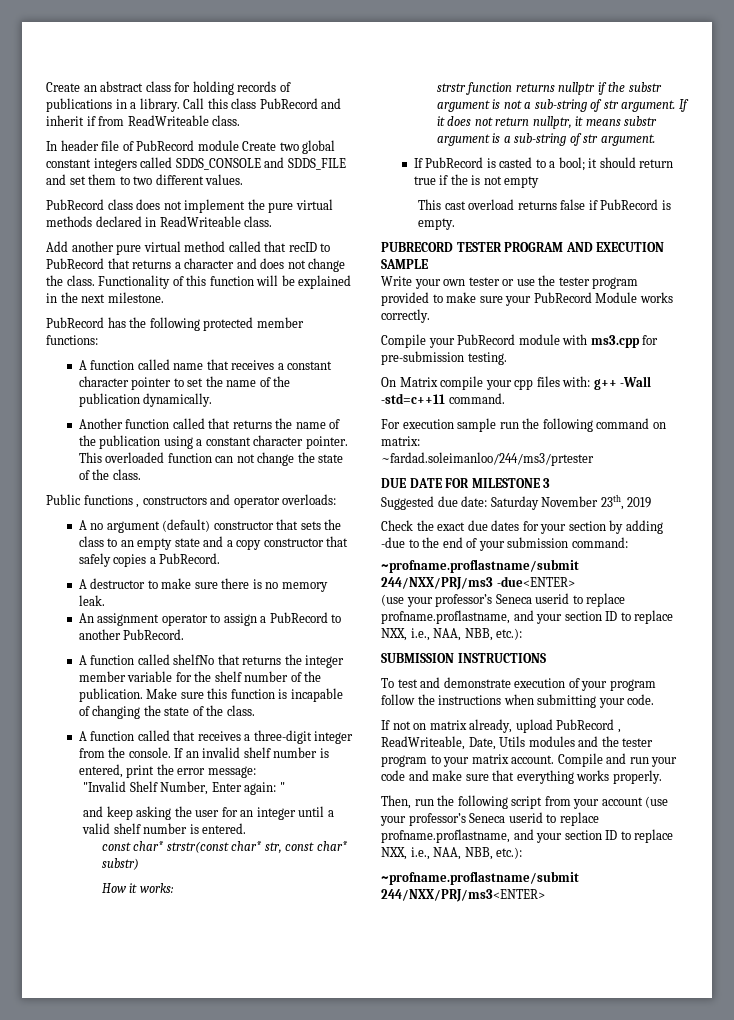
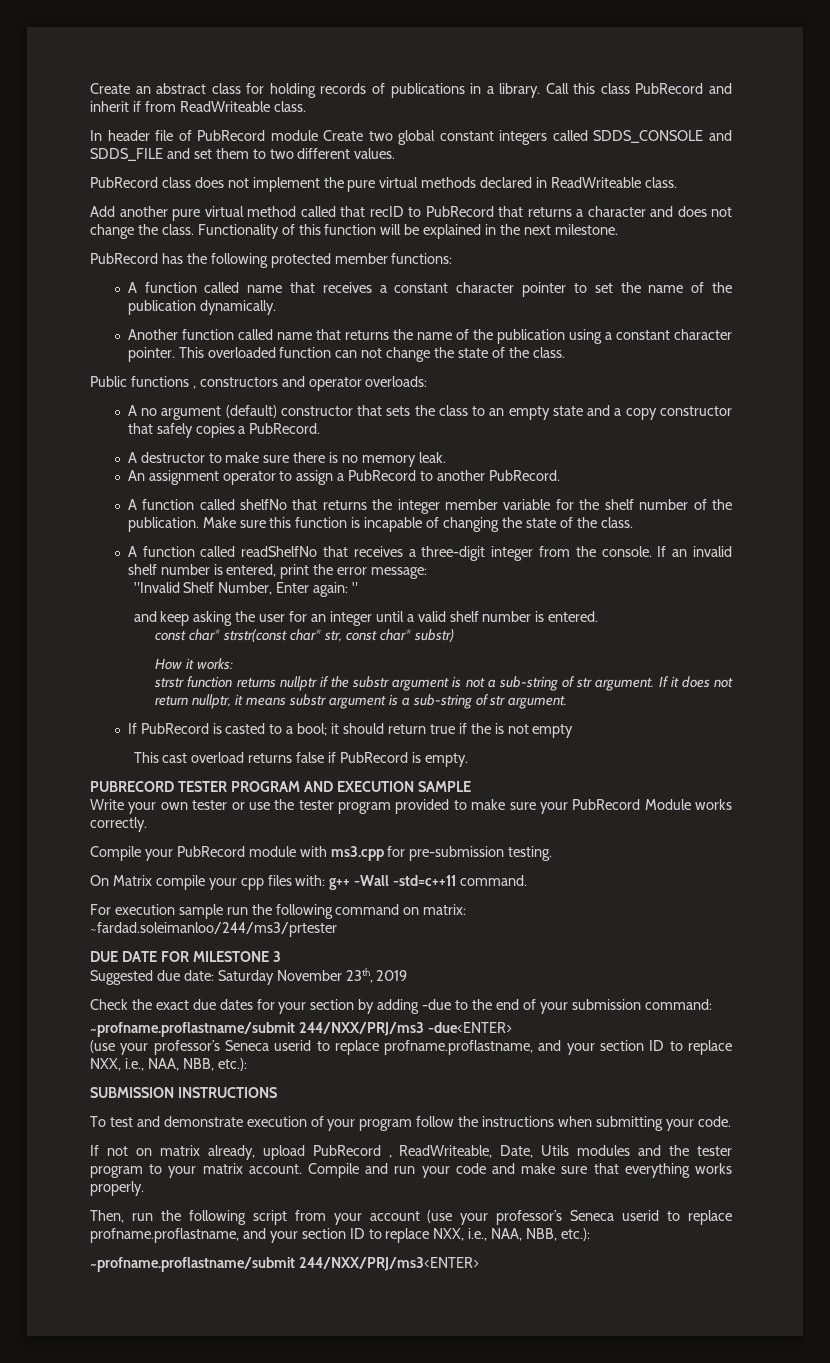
- Another function called that returns the name of the publication using a constant character pointer.
+ Another function called name that returns the name of the publication using a constant character pointer.
- A function called that receives a three-digit integer from the console.
+ A function called readShelfNo that receives a three-digit integer from the console.

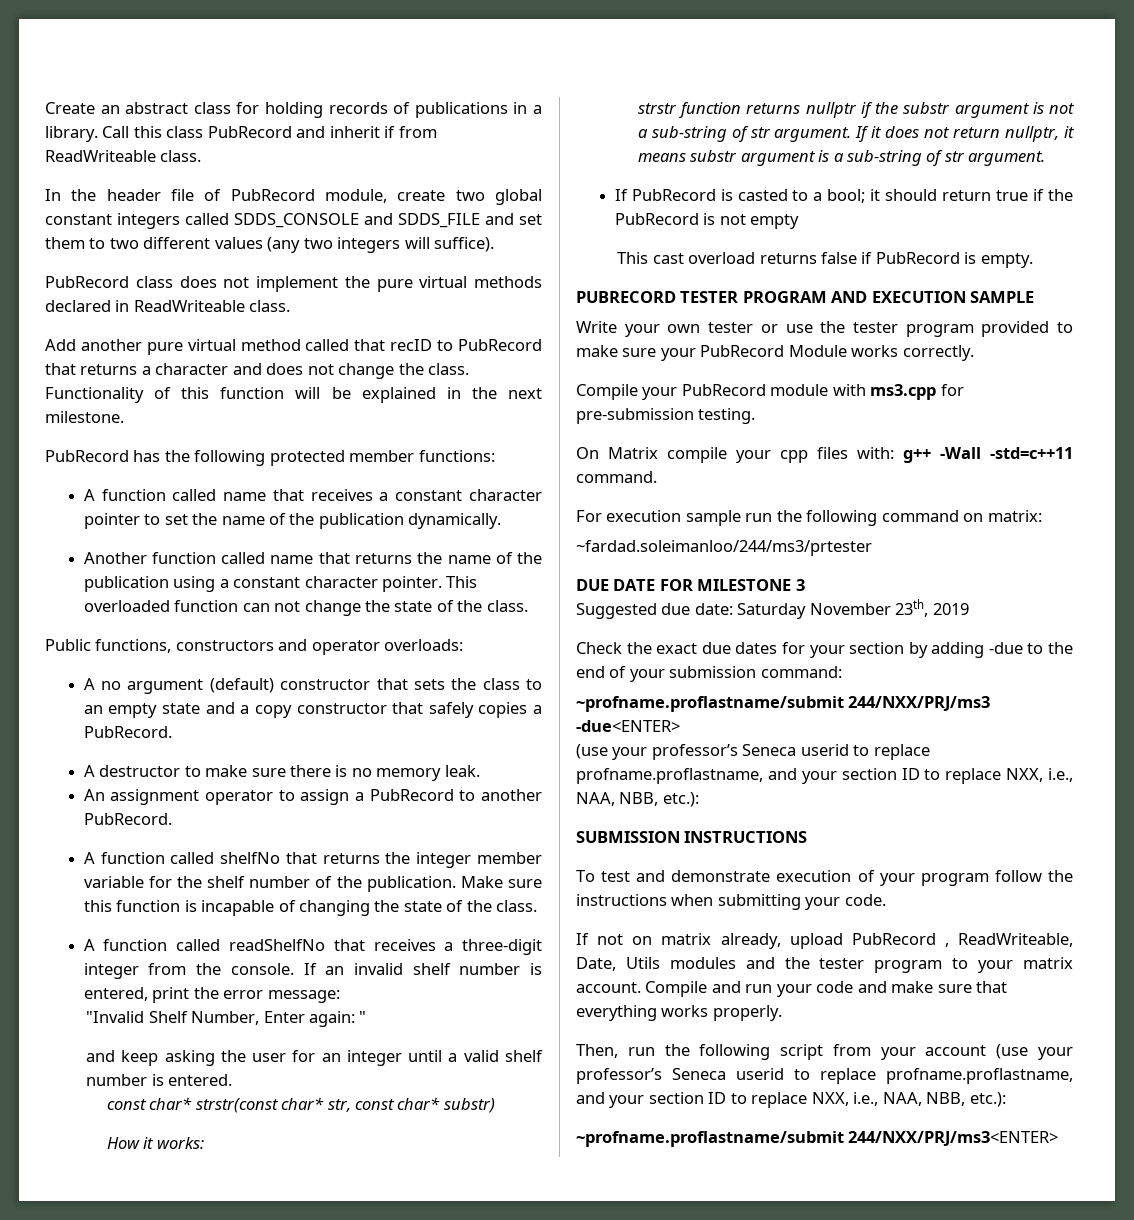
- In header file of PubRecord module Create two global constant integers called SDDS_CONSOLE and SDDS_FILE and set them to two different values.
+ In the header file of PubRecord module, create two global constant integers called SDDS_CONSOLE and SDDS_FILE and set them to two different values (any two integers will suffice).
- Public functions , constructors and operator overloads:
+ Public functions, constructors and operator overloads:
- If PubRecord is casted to a bool; it should return true if the is not empty
+ If PubRecord is casted to a bool; it should return true if the PubRecord is not empty

